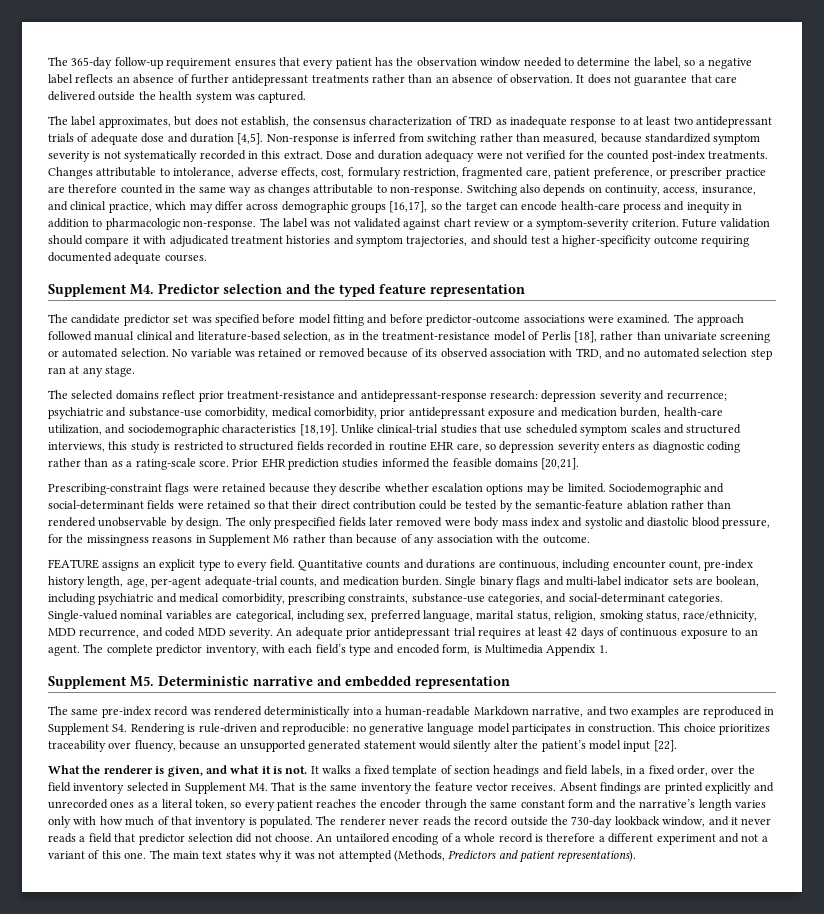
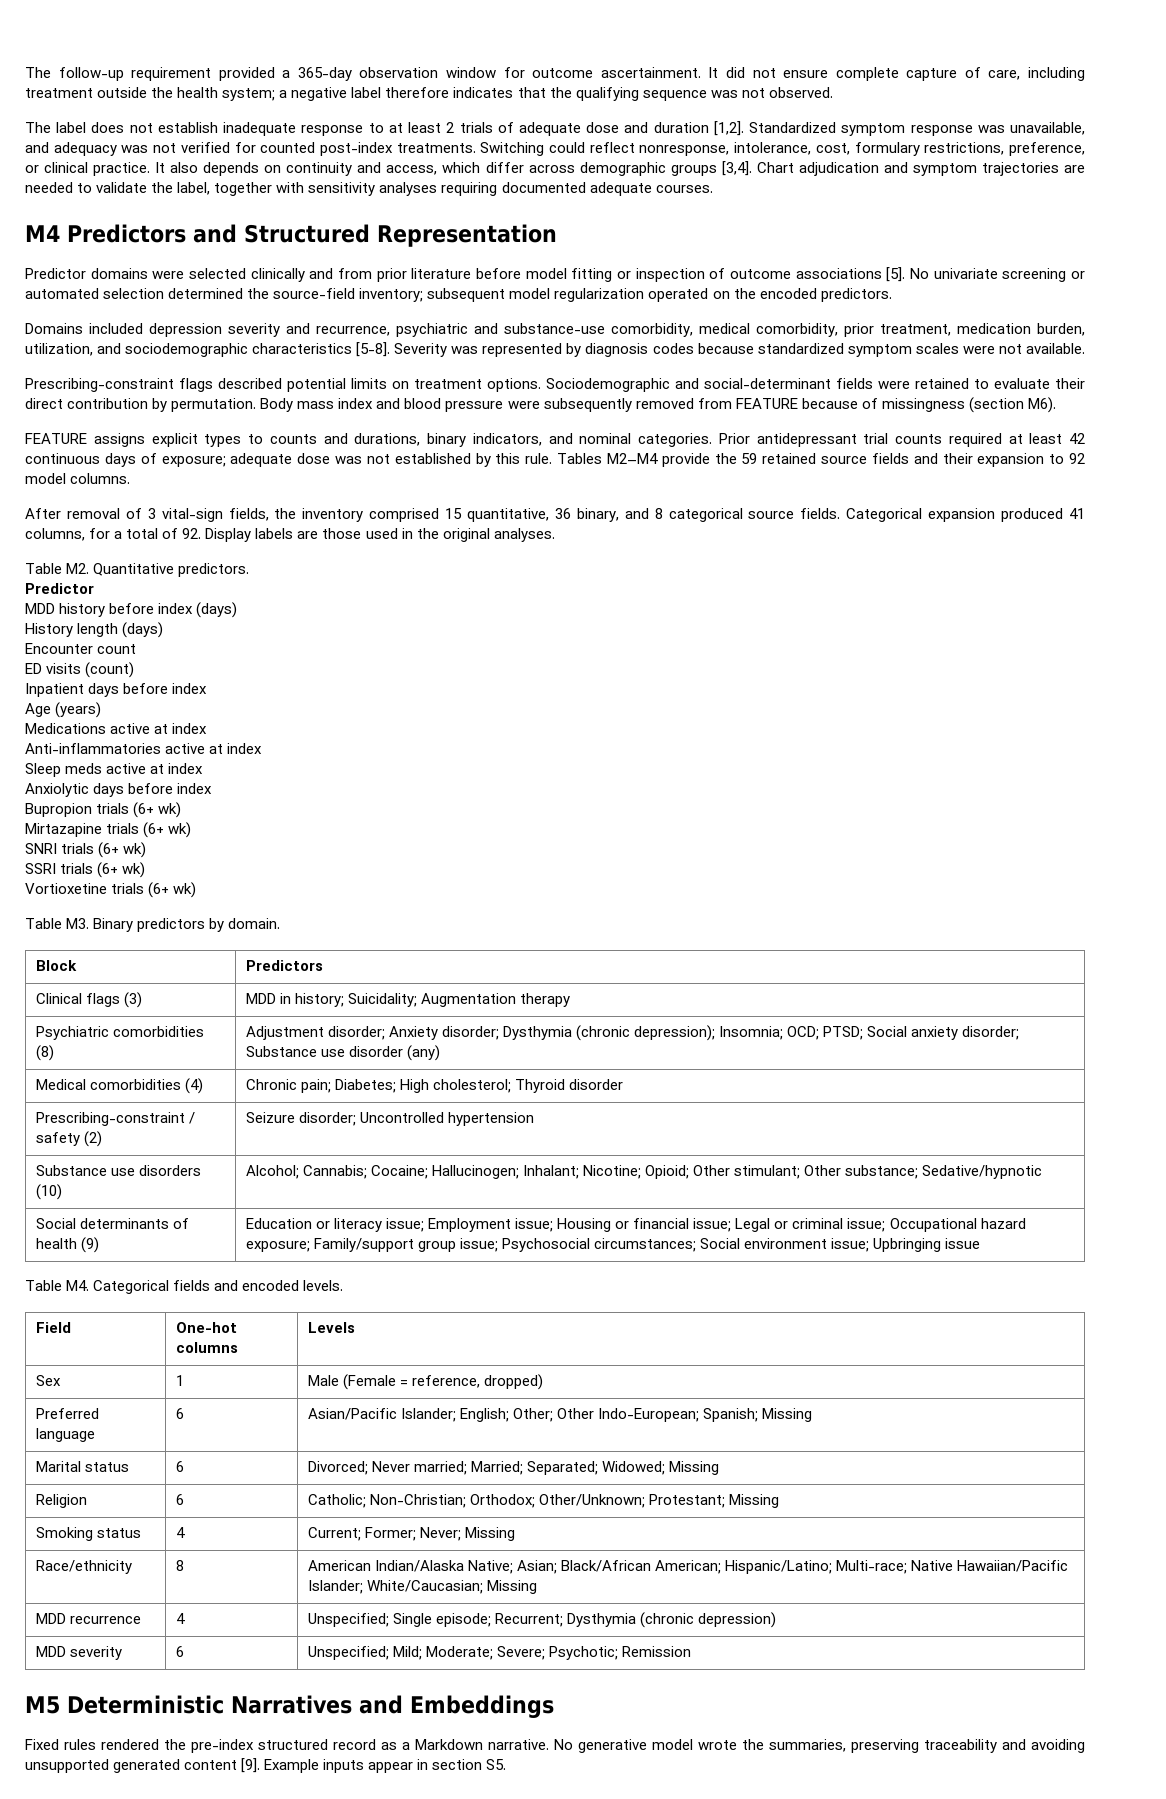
- The 365-day follow-up requirement ensures that every patient has the observation window needed to determine the label, so a negative label reflects an absence of further antidepressant treatments rather than an absence of observation. It does not guarantee that care delivered outside the health system was captured.
- The label approximates, but does not establish, the consensus characterization of TRD as inadequate response to at least two antidepressant trials of adequate dose and duration [4,5]. Non-response is inferred from switching rather than measured, because standardized symptom severity is not systematically recorded in this extract. Dose and duration adequacy were not verified for the counted post-index treatments.
+ The follow-up requirement provided a 365-day observation window for outcome ascertainment. It did not ensure complete capture of care, including treatment outside the health system; a negative label therefore indicates that the qualifying sequence was not observed.
+ The label does not establish inadequate response to at least 2 trials of adequate dose and duration [1,2]. Standardized symptom response was unavailable, and adequacy was not verified for counted post-index treatments.
- Changes attributable to intolerance, adverse effects, cost, formulary restriction, fragmented care, patient preference, or prescriber practice are therefore counted in the same way as changes attributable to non-response. Switching also depends on continuity, access, insurance, and clinical practice, which may differ across demographic groups [16,17], so the target can encode health-care process and inequity in addition to pharmacologic non-response. The label was not validated against chart review or a symptom-severity criterion. Future validation should compare it with adjudicated treatment histories and symptom trajectories, and should test a higher-specificity outcome requiring documented adequate courses.
- Supplement M4. Predictor selection and the typed feature representation
- The candidate predictor set was specified before model fitting and before predictor-outcome associations were examined. The approach followed manual clinical and literature-based selection, as in the treatment-resistance model of Perlis [18], rather than univariate screening or automated selection. No variable was retained or removed because of its observed association with TRD, and no automated selection step ran at any stage.
- The selected domains reflect prior treatment-resistance and antidepressant-response research: depression severity and recurrence; psychiatric and substance-use comorbidity, medical comorbidity, prior antidepressant exposure and medication burden, health-care utilization, and sociodemographic characteristics [18,19]. Unlike clinical-trial studies that use scheduled symptom scales and structured interviews, this study is restricted to structured fields recorded in routine EHR care, so depression severity enters as diagnostic coding rather than as a rating-scale score. Prior EHR prediction studies informed the feasible domains [20,21].
- Prescribing-constraint flags were retained because they describe whether escalation options may be limited.
+ Switching could reflect nonresponse, intolerance, cost, formulary restrictions, preference, or clinical practice. It also depends on continuity and access, which differ across demographic groups [3,4]. Chart adjudication and symptom trajectories are needed to validate the label, together with sensitivity analyses requiring documented adequate courses.
+ M4 Predictors and Structured Representation
+ Predictor domains were selected clinically and from prior literature before model fitting or inspection of outcome associations [5]. No univariate screening or automated selection determined the source-field inventory; subsequent model regularization operated on the encoded predictors.
+ Domains included depression severity and recurrence, psychiatric and substance-use comorbidity, medical comorbidity, prior treatment, medication burden, utilization, and sociodemographic characteristics [5-8]. Severity was represented by diagnosis codes because standardized symptom scales were not available.
+ Prescribing-constraint flags described potential limits on treatment options.
- Sociodemographic and social-determinant fields were retained so that their direct contribution could be tested by the semantic-feature ablation rather than rendered unobservable by design. The only prespecified fields later removed were body mass index and systolic and diastolic blood pressure, for the missingness reasons in Supplement M6 rather than because of any association with the outcome.
- FEATURE assigns an explicit type to every field. Quantitative counts and durations are continuous, including encounter count, pre-index history length, age, per-agent adequate-trial counts, and medication burden. Single binary flags and multi-label indicator sets are boolean, including psychiatric and medical comorbidity, prescribing constraints, substance-use categories, and social-determinant categories. Single-valued nominal variables are categorical, including sex, preferred language, marital status, religion, smoking status, race/ethnicity, MDD recurrence, and coded MDD severity. An adequate prior antidepressant trial requires at least 42 days of continuous exposure to an agent. The complete predictor inventory, with each field’s type and encoded form, is Multimedia Appendix 1.
- Supplement M5. Deterministic narrative and embedded representation
- The same pre-index record was rendered deterministically into a human-readable Markdown narrative, and two examples are reproduced in Supplement S4. Rendering is rule-driven and reproducible: no generative language model participates in construction. This choice prioritizes traceability over fluency, because an unsupported generated statement would silently alter the patient’s model input [22].
- What the renderer is given, and what it is not. It walks a fixed template of section headings and field labels, in a fixed order, over the field inventory selected in Supplement M4. That is the same inventory the feature vector receives. Absent findings are printed explicitly and unrecorded ones as a literal token, so every patient reaches the encoder through the same constant form and the narrative’s length varies only with how much of that inventory is populated. The renderer never reads the record outside the 730-day lookback window, and it never reads a field that predictor selection did not choose. An untailored encoding of a whole record is therefore a different experiment and not a variant of this one. The main text states why it was not attempted (Methods, Predictors and patient representations).
+ Sociodemographic and social-determinant fields were retained to evaluate their direct contribution by permutation. Body mass index and blood pressure were subsequently removed from FEATURE because of missingness (section M6).
+ FEATURE assigns explicit types to counts and durations, binary indicators, and nominal categories. Prior antidepressant trial counts required at least 42 continuous days of exposure; adequate dose was not established by this rule. Tables M2–M4 provide the 59 retained source fields and their expansion to 92 model columns.
+ After removal of 3 vital-sign fields, the inventory comprised 15 quantitative, 36 binary, and 8 categorical source fields. Categorical expansion produced 41 columns, for a total of 92. Display labels are those used in the original analyses.
+ Table M2. Quantitative predictors.
+ Predictor
+ MDD history before index (days)
+ History length (days)
+ Encounter count
+ ED visits (count)
+ Inpatient days before index
+ Age (years)
+ Medications active at index
+ Anti-inflammatories active at index
+ Sleep meds active at index
+ Anxiolytic days before index
+ Bupropion trials (6+ wk)
+ Mirtazapine trials (6+ wk)
+ SNRI trials (6+ wk)
+ SSRI trials (6+ wk)
+ Vortioxetine trials (6+ wk)
+ Table M3. Binary predictors by domain.
+ Block | Predictors
+ Clinical flags (3) | MDD in history; Suicidality; Augmentation therapy
+ Psychiatric comorbidities (8) | Adjustment disorder; Anxiety disorder; Dysthymia (chronic depression); Insomnia; OCD; PTSD; Social anxiety disorder; Substance use disorder (any)
+ Medical comorbidities (4) | Chronic pain; Diabetes; High cholesterol; Thyroid disorder
+ Prescribing-constraint / safety (2) | Seizure disorder; Uncontrolled hypertension
+ Substance use disorders (10) | Alcohol; Cannabis; Cocaine; Hallucinogen; Inhalant; Nicotine; Opioid; Other stimulant; Other substance; Sedative/hypnotic
+ Social determinants of health (9) | Education or literacy issue; Employment issue; Housing or financial issue; Legal or criminal issue; Occupational hazard exposure; Family/support group issue; Psychosocial circumstances; Social environment issue; Upbringing issue
+ Table M4. Categorical fields and encoded levels.
+ Field | One-hot columns | Levels
+ Sex | 1 | Male (Female = reference, dropped)
+ Preferred language | 6 | Asian/Pacific Islander; English; Other; Other Indo-European; Spanish; Missing
+ Marital status | 6 | Divorced; Never married; Married; Separated; Widowed; Missing
+ Religion | 6 | Catholic; Non-Christian; Orthodox; Other/Unknown; Protestant; Missing
+ Smoking status | 4 | Current; Former; Never; Missing
+ Race/ethnicity | 8 | American Indian/Alaska Native; Asian; Black/African American; Hispanic/Latino; Multi-race; Native Hawaiian/Pacific Islander; White/Caucasian; Missing
+ MDD recurrence | 4 | Unspecified; Single episode; Recurrent; Dysthymia (chronic depression)
+ MDD severity | 6 | Unspecified; Mild; Moderate; Severe; Psychotic; Remission
+ M5 Deterministic Narratives and Embeddings
+ Fixed rules rendered the pre-index structured record as a Markdown narrative. No generative model wrote the summaries, preserving traceability and avoiding unsupported generated content [9]. Example inputs appear in section S5.

